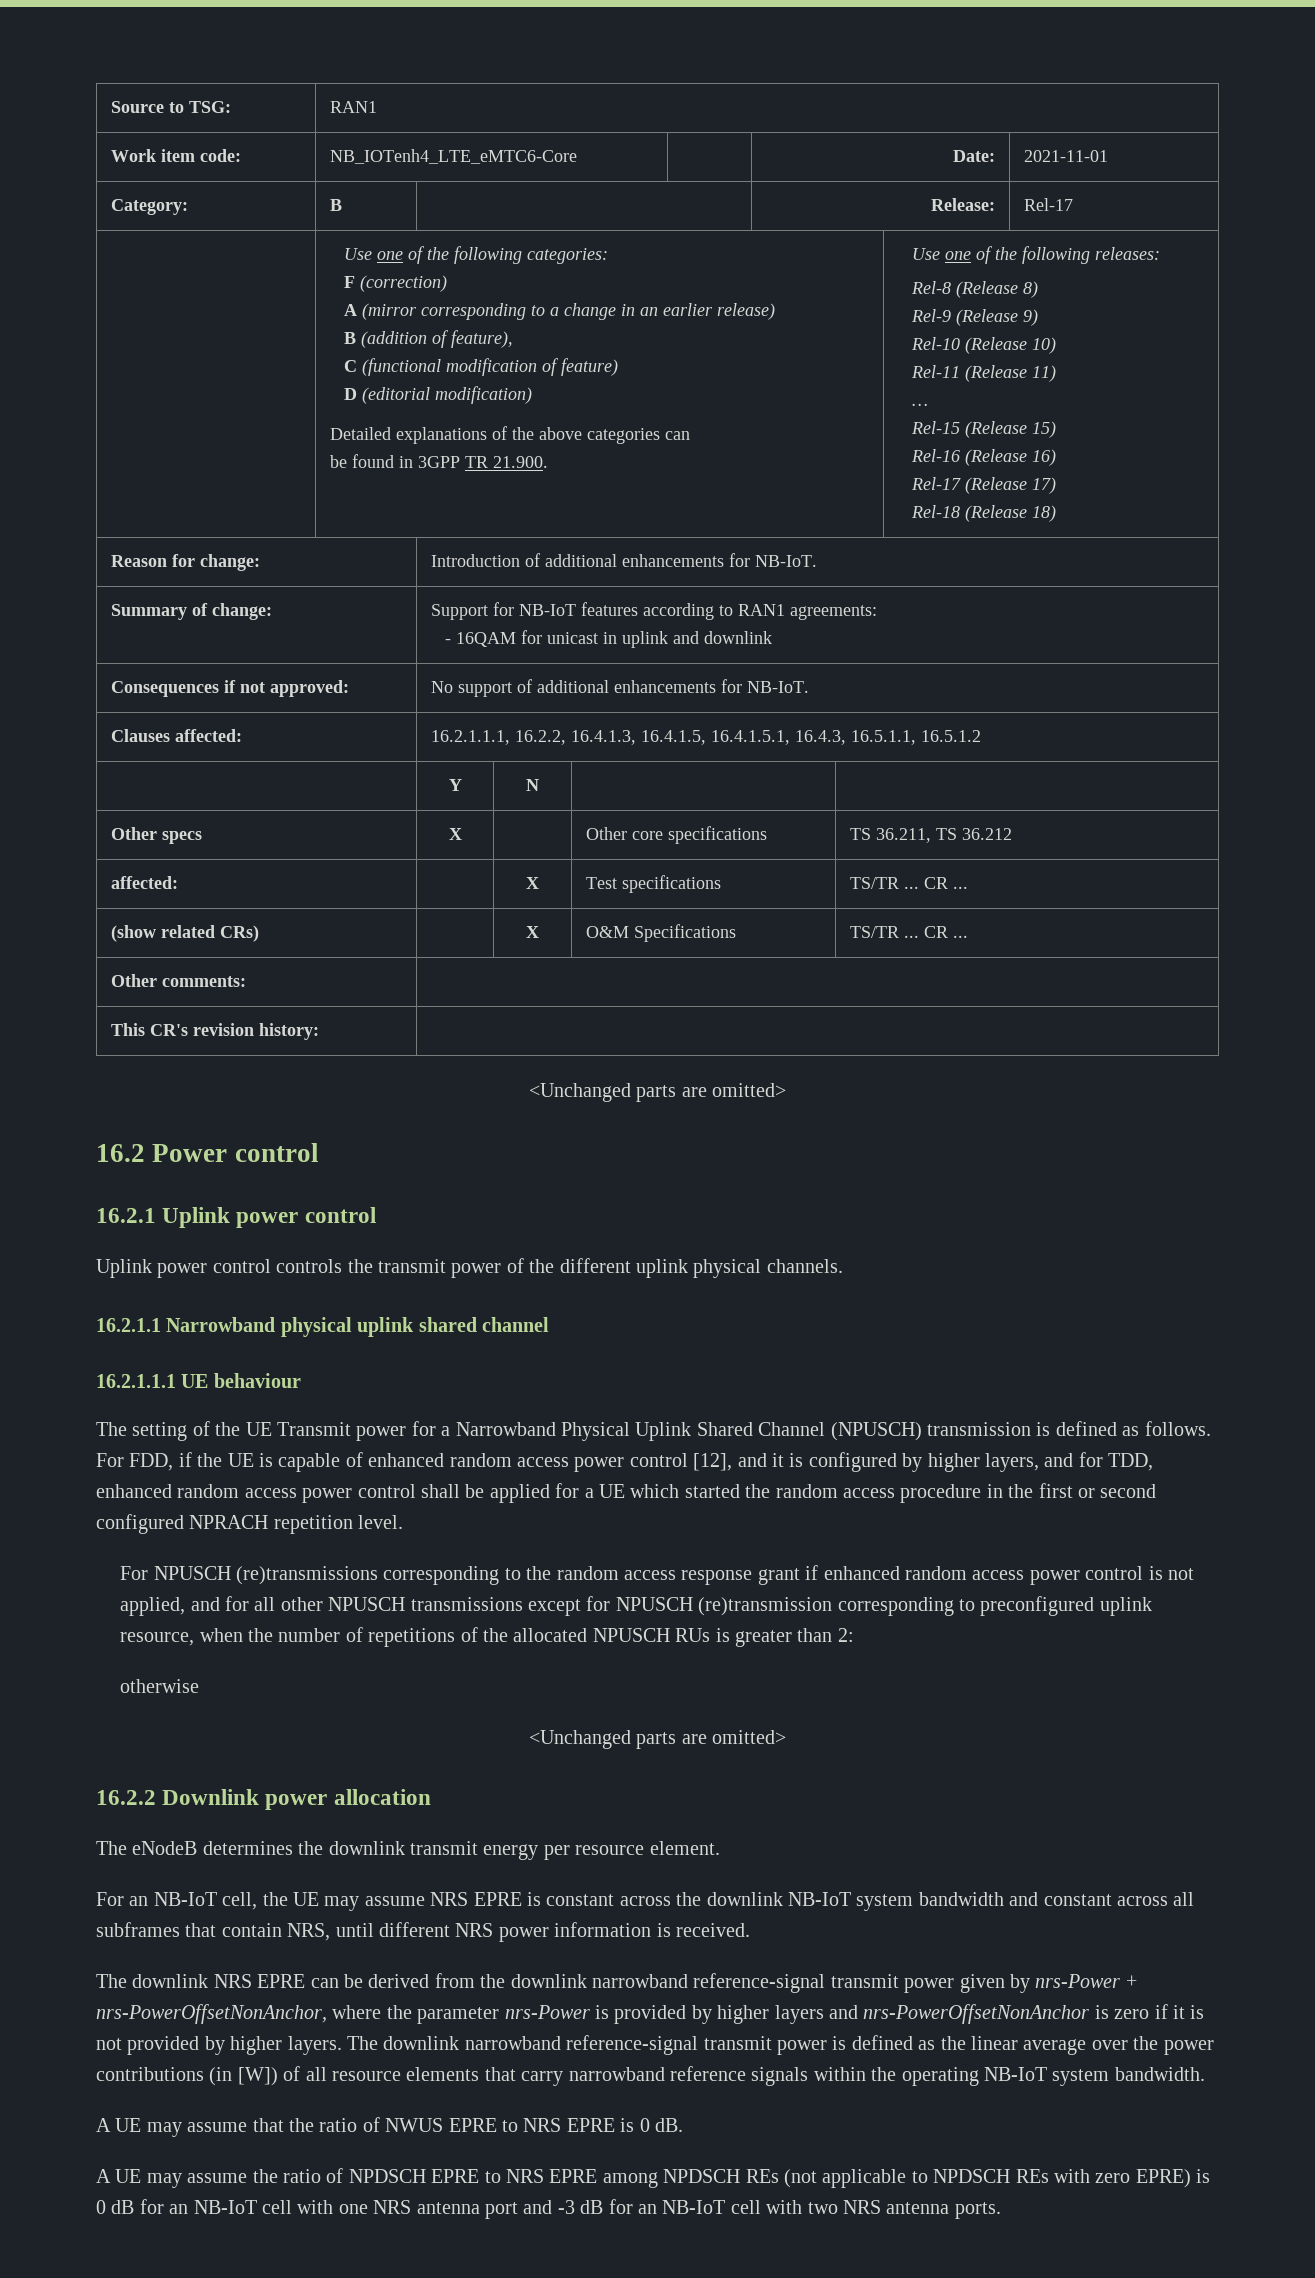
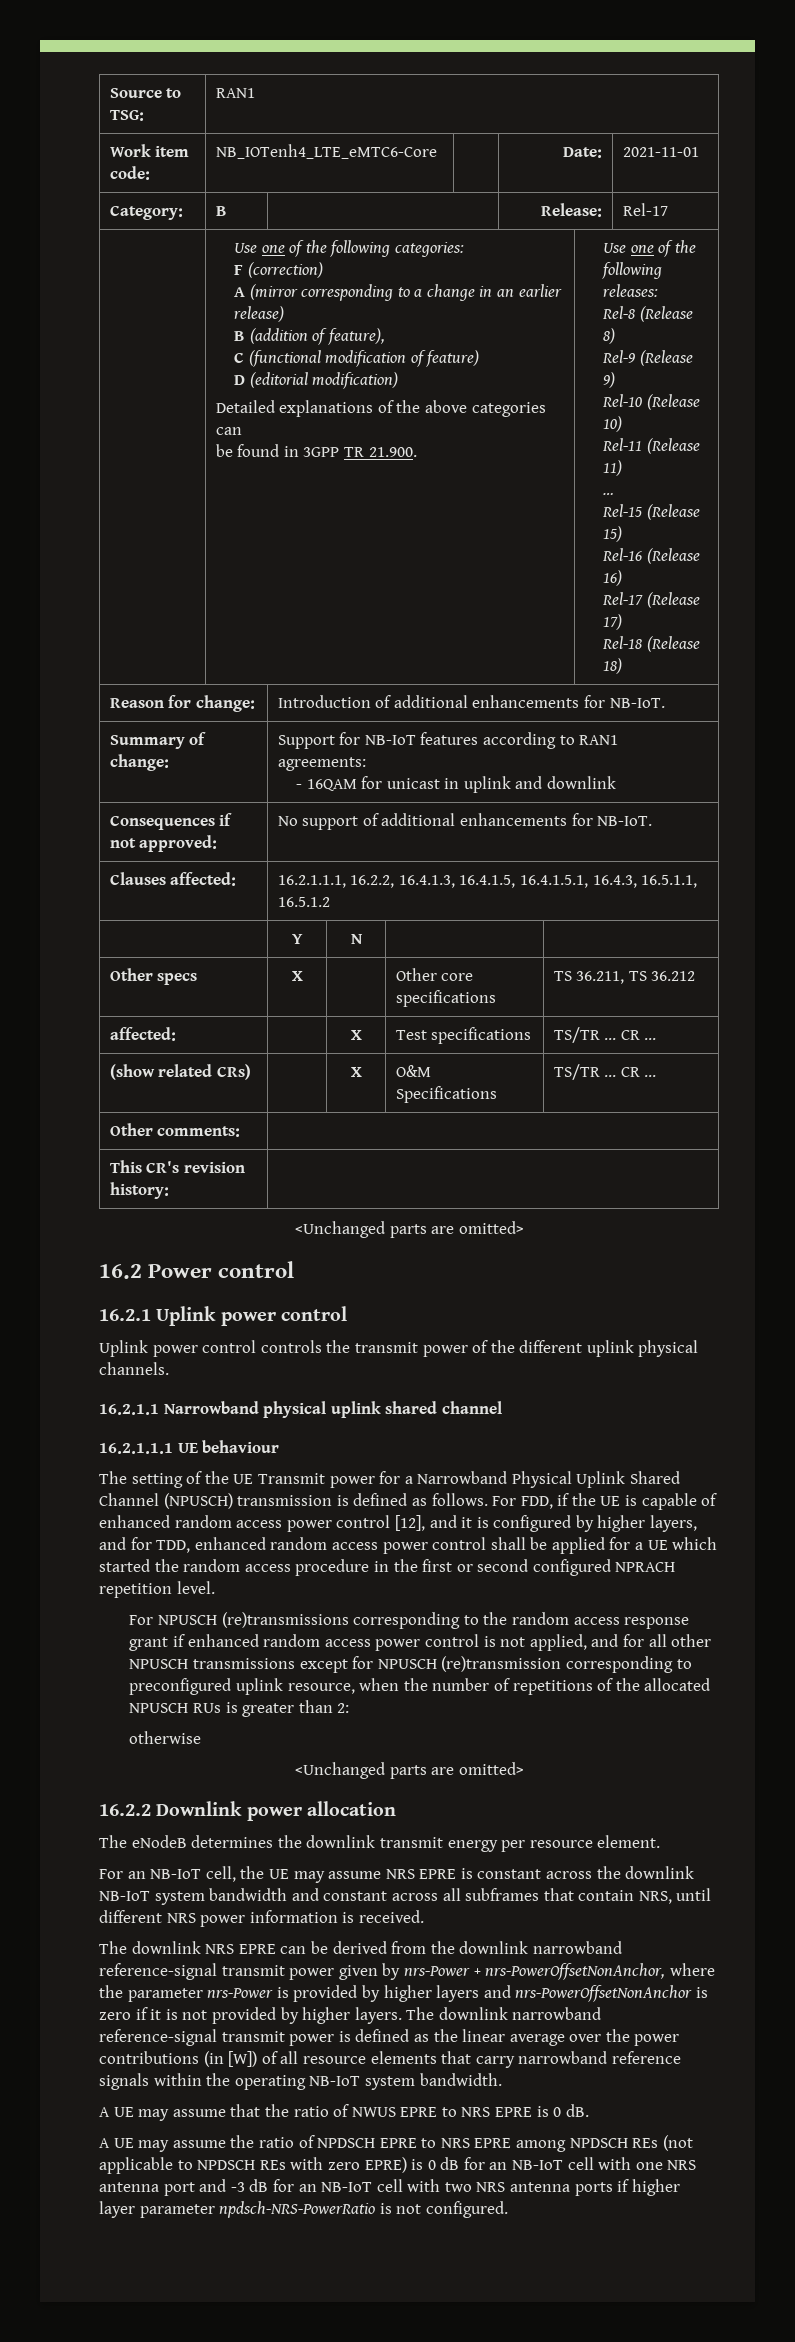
- A UE may assume the ratio of NPDSCH EPRE to NRS EPRE among NPDSCH REs (not applicable to NPDSCH REs with zero EPRE) is 0 dB for an NB-IoT cell with one NRS antenna port and -3 dB for an NB-IoT cell with two NRS antenna ports.
+ A UE may assume the ratio of NPDSCH EPRE to NRS EPRE among NPDSCH REs (not applicable to NPDSCH REs with zero EPRE) is 0 dB for an NB-IoT cell with one NRS antenna port and -3 dB for an NB-IoT cell with two NRS antenna ports if higher layer parameter npdsch-NRS-PowerRatio is not configured.

